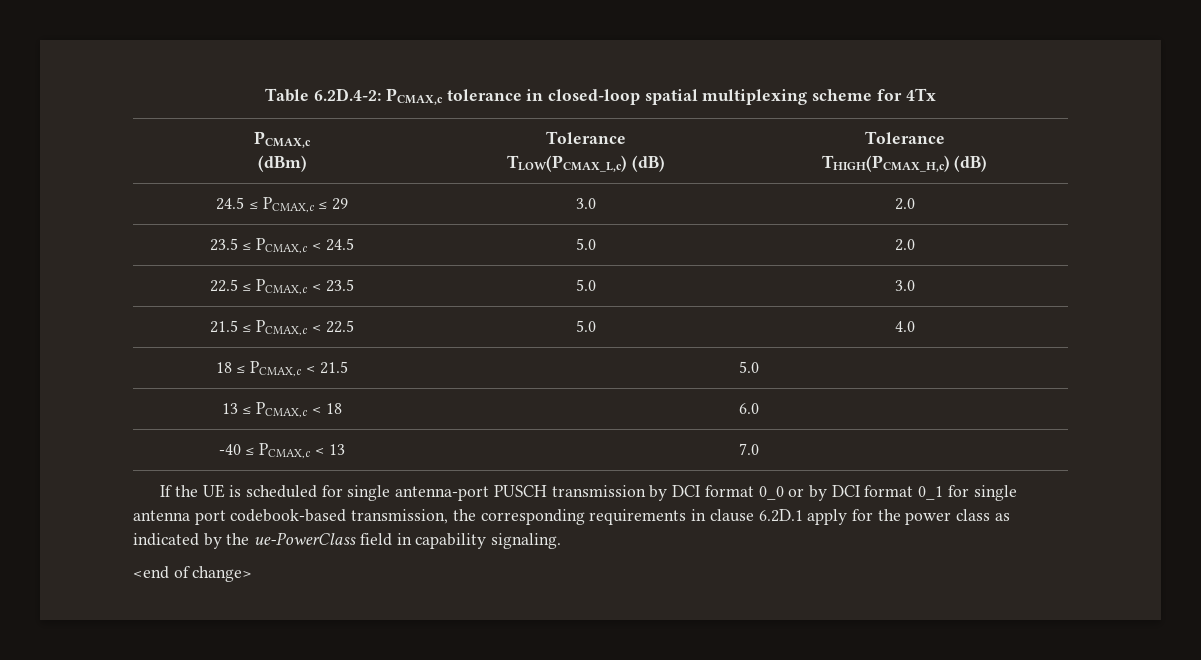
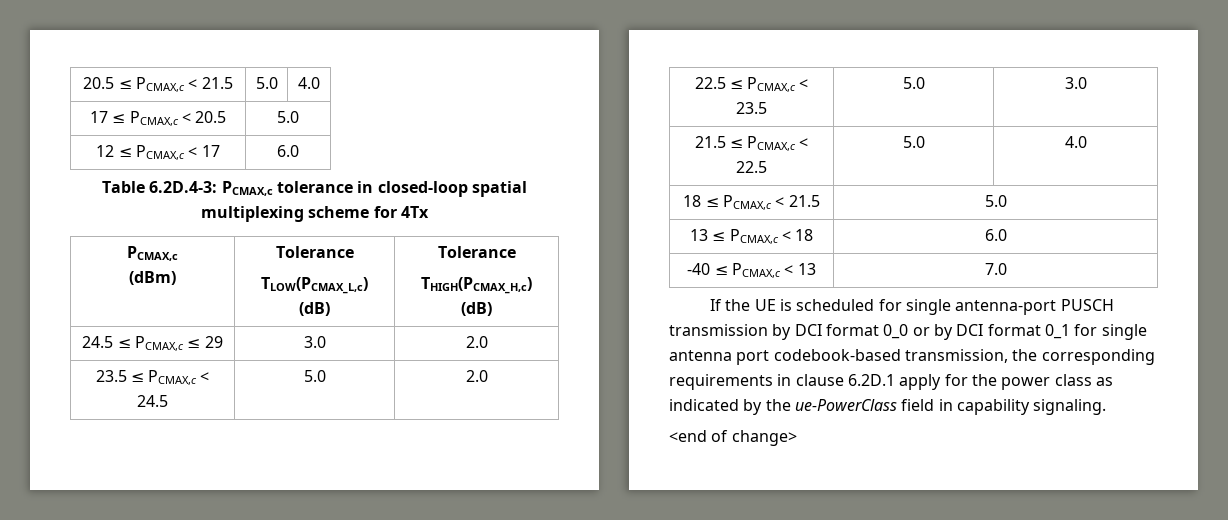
- Table 6.2D.4-2: PCMAX,c tolerance in closed-loop spatial multiplexing scheme for 4Tx
+ 20.5 ≤ PCMAX,c < 21.5 | 5.0 | 4.0
+ 17 ≤ PCMAX,c < 20.5 | 5.0
+ 12 ≤ PCMAX,c < 17 | 6.0
+ Table 6.2D.4-3: PCMAX,c tolerance in closed-loop spatial multiplexing scheme for 4Tx

